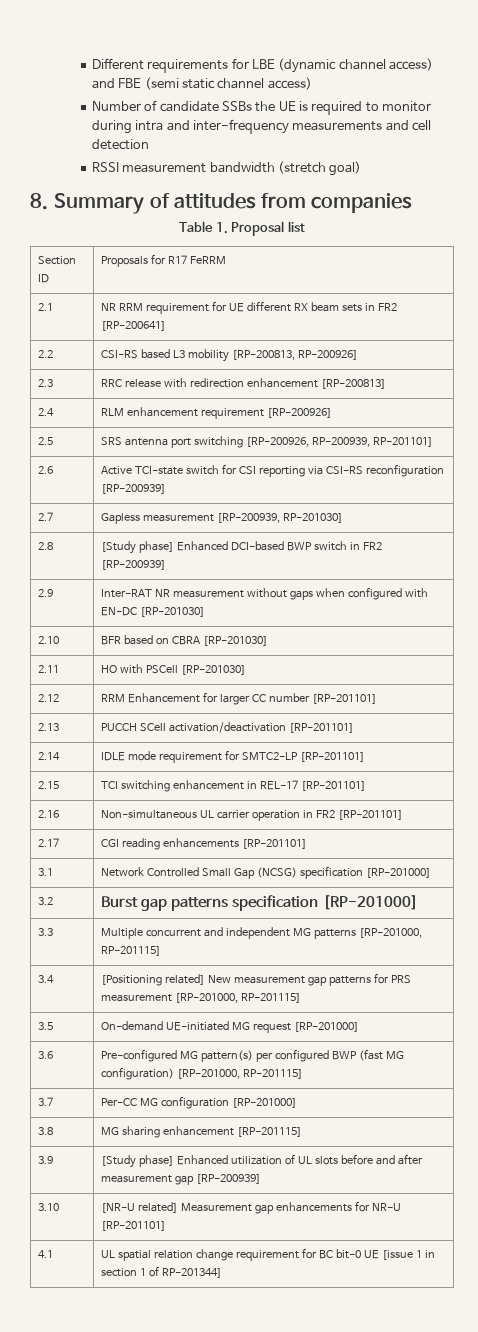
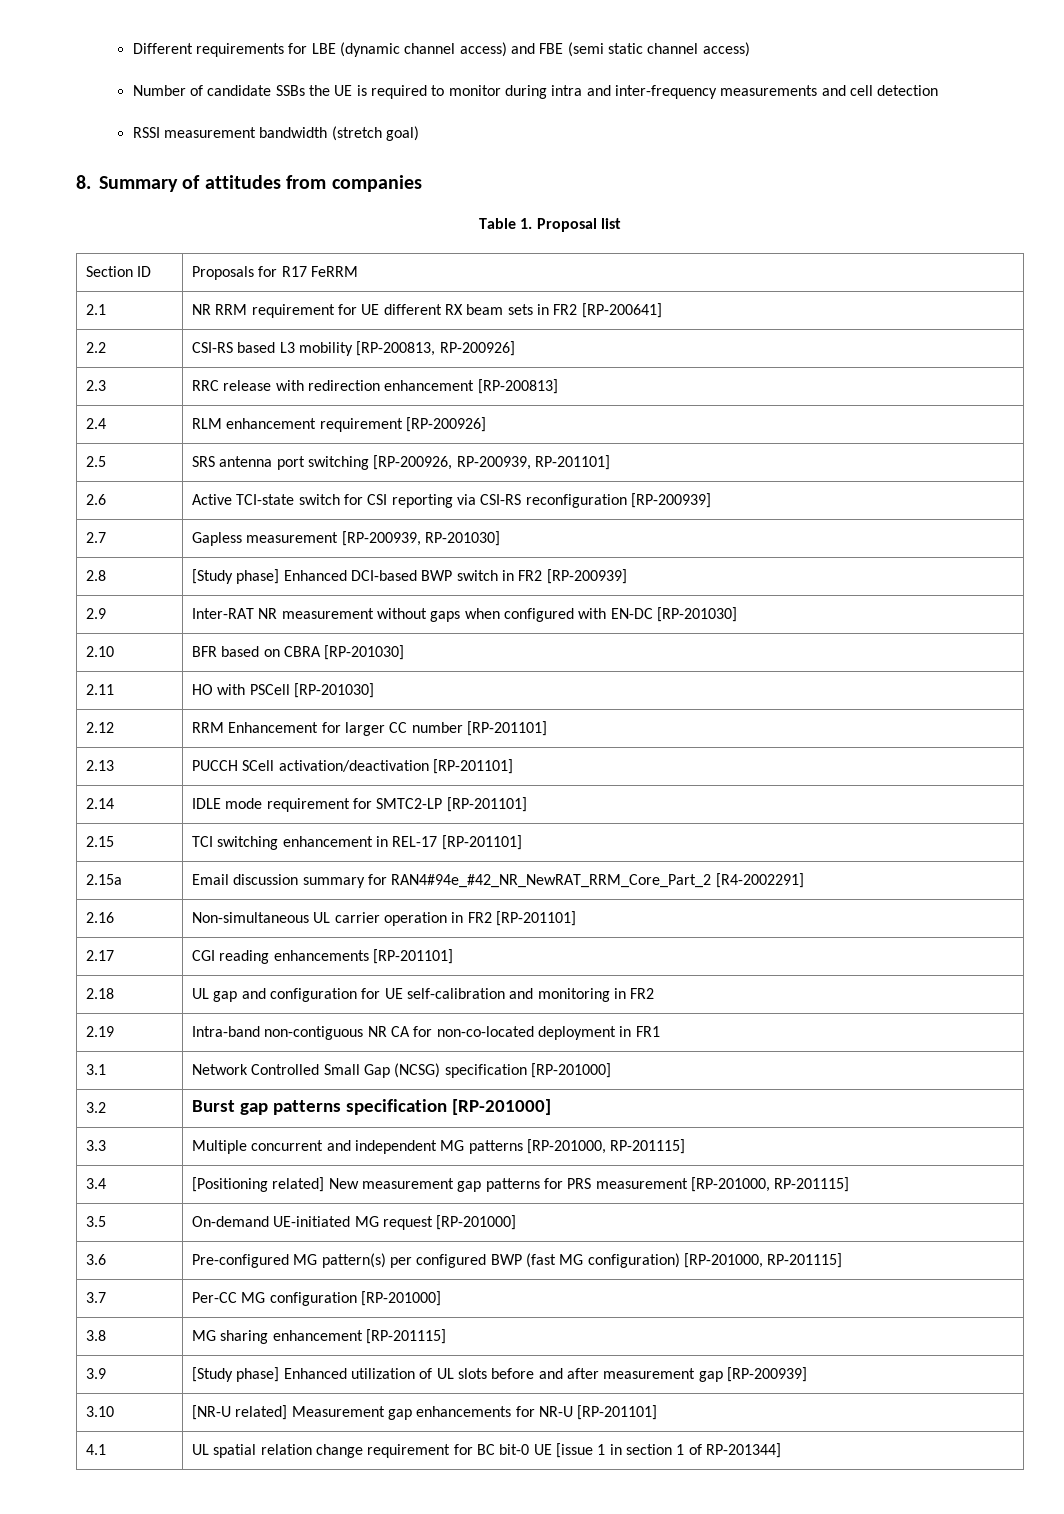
+ 2.15a | Email discussion summary for RAN4#94e_#42_NR_NewRAT_RRM_Core_Part_2 [R4-2002291]
+ 2.18 | UL gap and configuration for UE self-calibration and monitoring in FR2
+ 2.19 | Intra-band non-contiguous NR CA for non-co-located deployment in FR1

